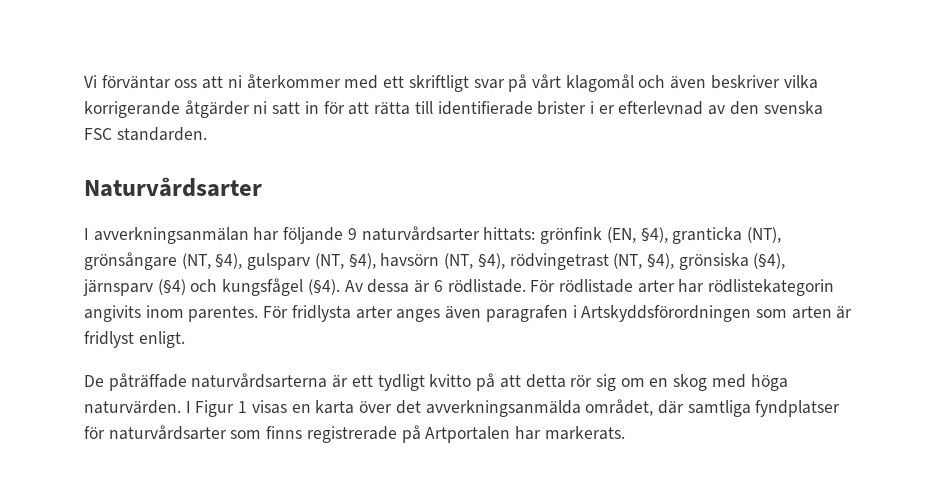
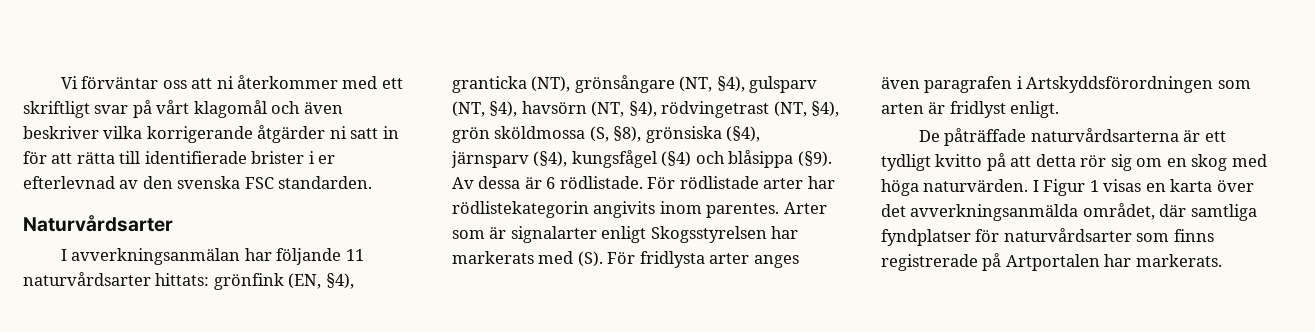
- I avverkningsanmälan har följande 9 naturvårdsarter hittats: grönfink (EN, §4), granticka (NT), grönsångare (NT, §4), gulsparv (NT, §4), havsörn (NT, §4), rödvingetrast (NT, §4), grönsiska (§4), järnsparv (§4) och kungsfågel (§4).
+ I avverkningsanmälan har följande 11 naturvårdsarter hittats: grönfink (EN, §4), granticka (NT), grönsångare (NT, §4), gulsparv (NT, §4), havsörn (NT, §4), rödvingetrast (NT, §4), grön sköldmossa (S, §8), grönsiska (§4), järnsparv (§4), kungsfågel (§4) och blåsippa (§9).
- För fridlysta arter anges även paragrafen i Artskyddsförordningen som arten är fridlyst enligt.
+ Arter som är signalarter enligt Skogsstyrelsen har markerats med (S). För fridlysta arter anges även paragrafen i Artskyddsförordningen som arten är fridlyst enligt.

